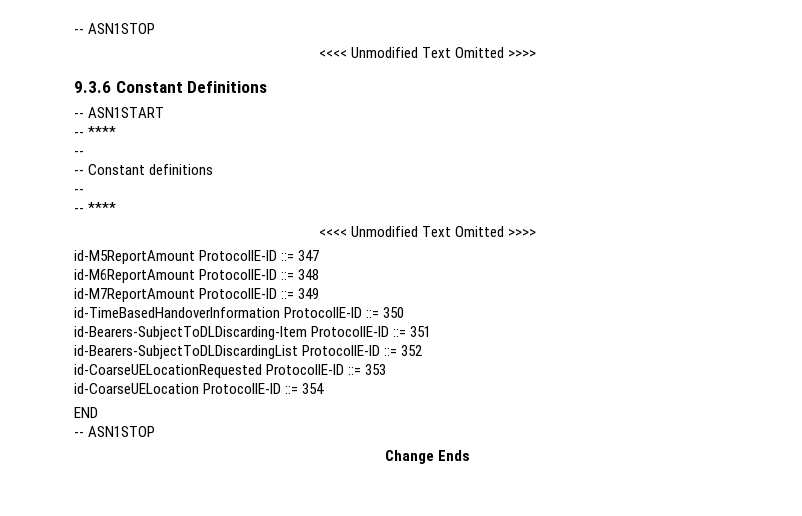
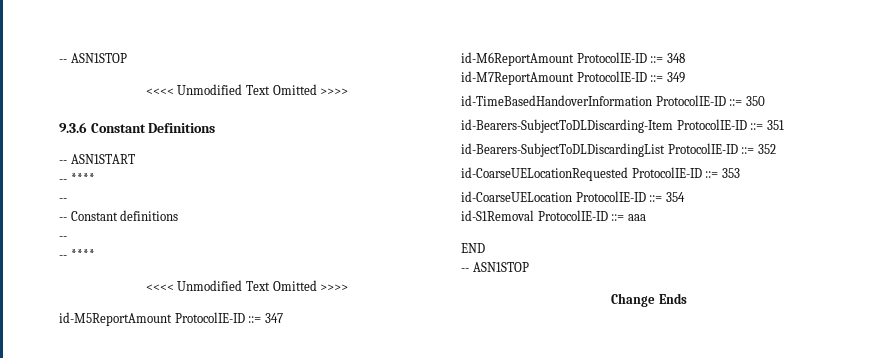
+ id-S1Removal ProtocolIE-ID ::= aaa

